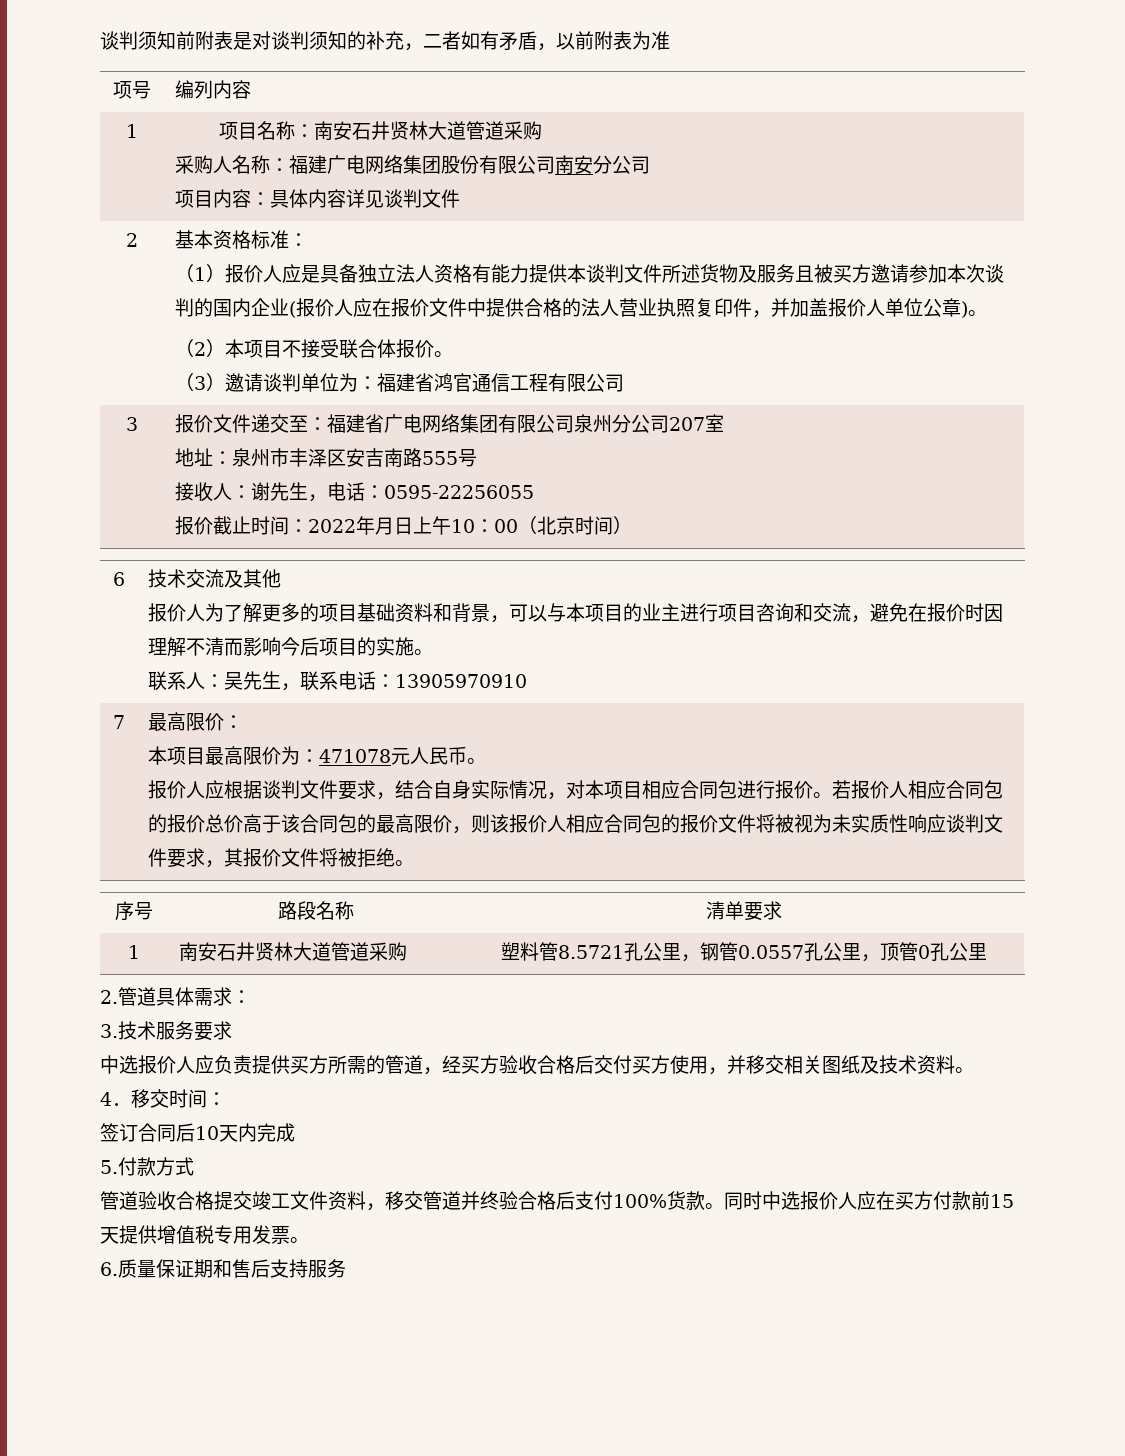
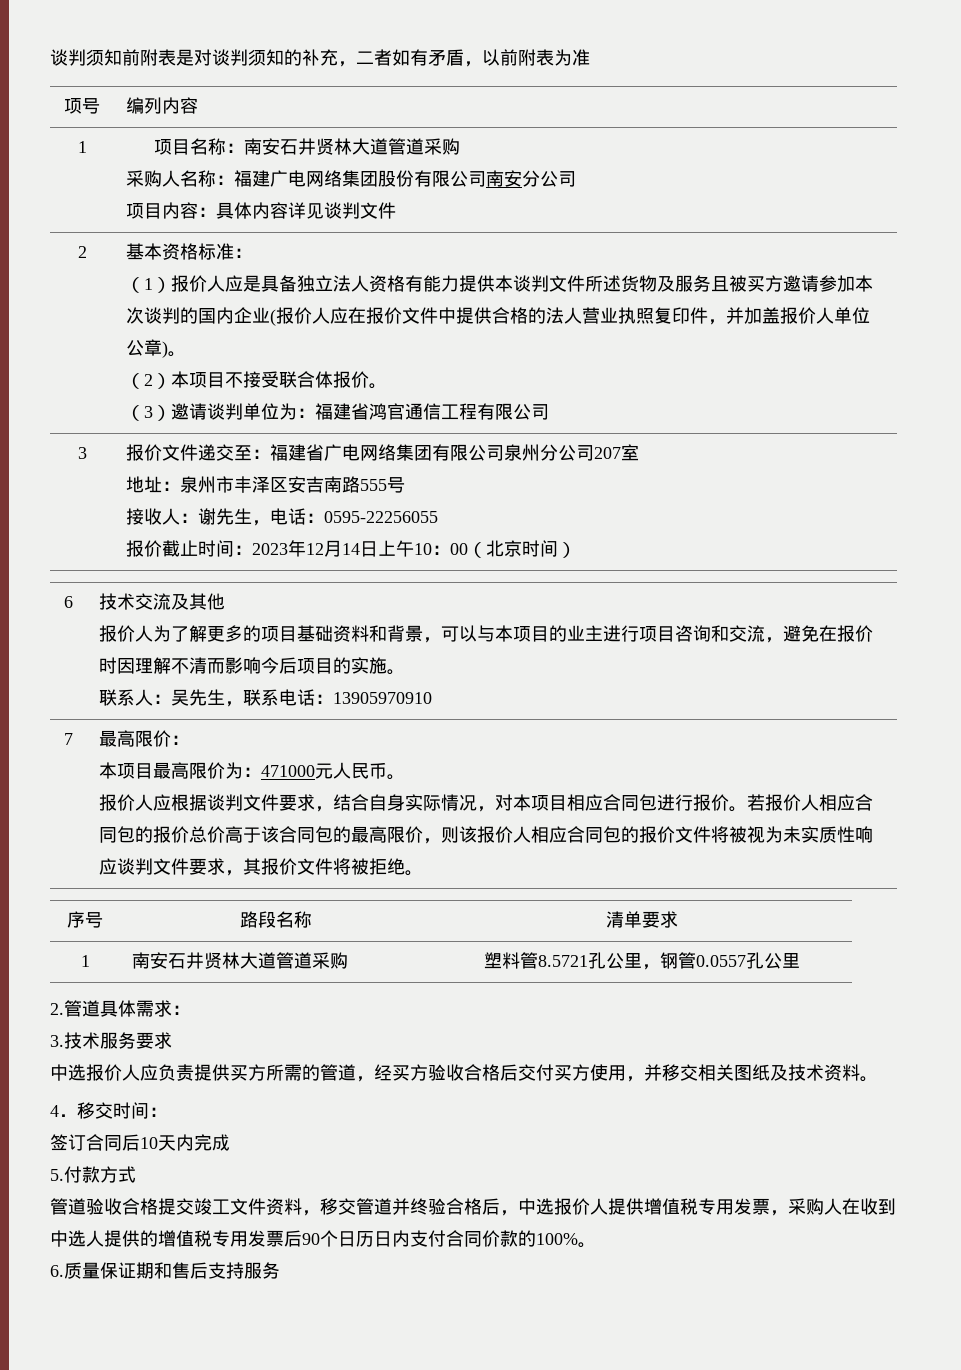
- 报价截止时间：2022年月日上午10：00（北京时间）
+ 报价截止时间：2023年12月14日上午10：00（北京时间）
- 本项目最高限价为：471078元人民币。
+ 本项目最高限价为：471000元人民币。
- 1 | 南安石井贤林大道管道采购 | 塑料管8.5721孔公里，钢管0.0557孔公里，顶管0孔公里
+ 1 | 南安石井贤林大道管道采购 | 塑料管8.5721孔公里，钢管0.0557孔公里
- 管道验收合格提交竣工文件资料，移交管道并终验合格后支付100%货款。同时中选报价人应在买方付款前15天提供增值税专用发票。
+ 管道验收合格提交竣工文件资料，移交管道并终验合格后，中选报价人提供增值税专用发票，采购人在收到中选人提供的增值税专用发票后90个日历日内支付合同价款的100%。

